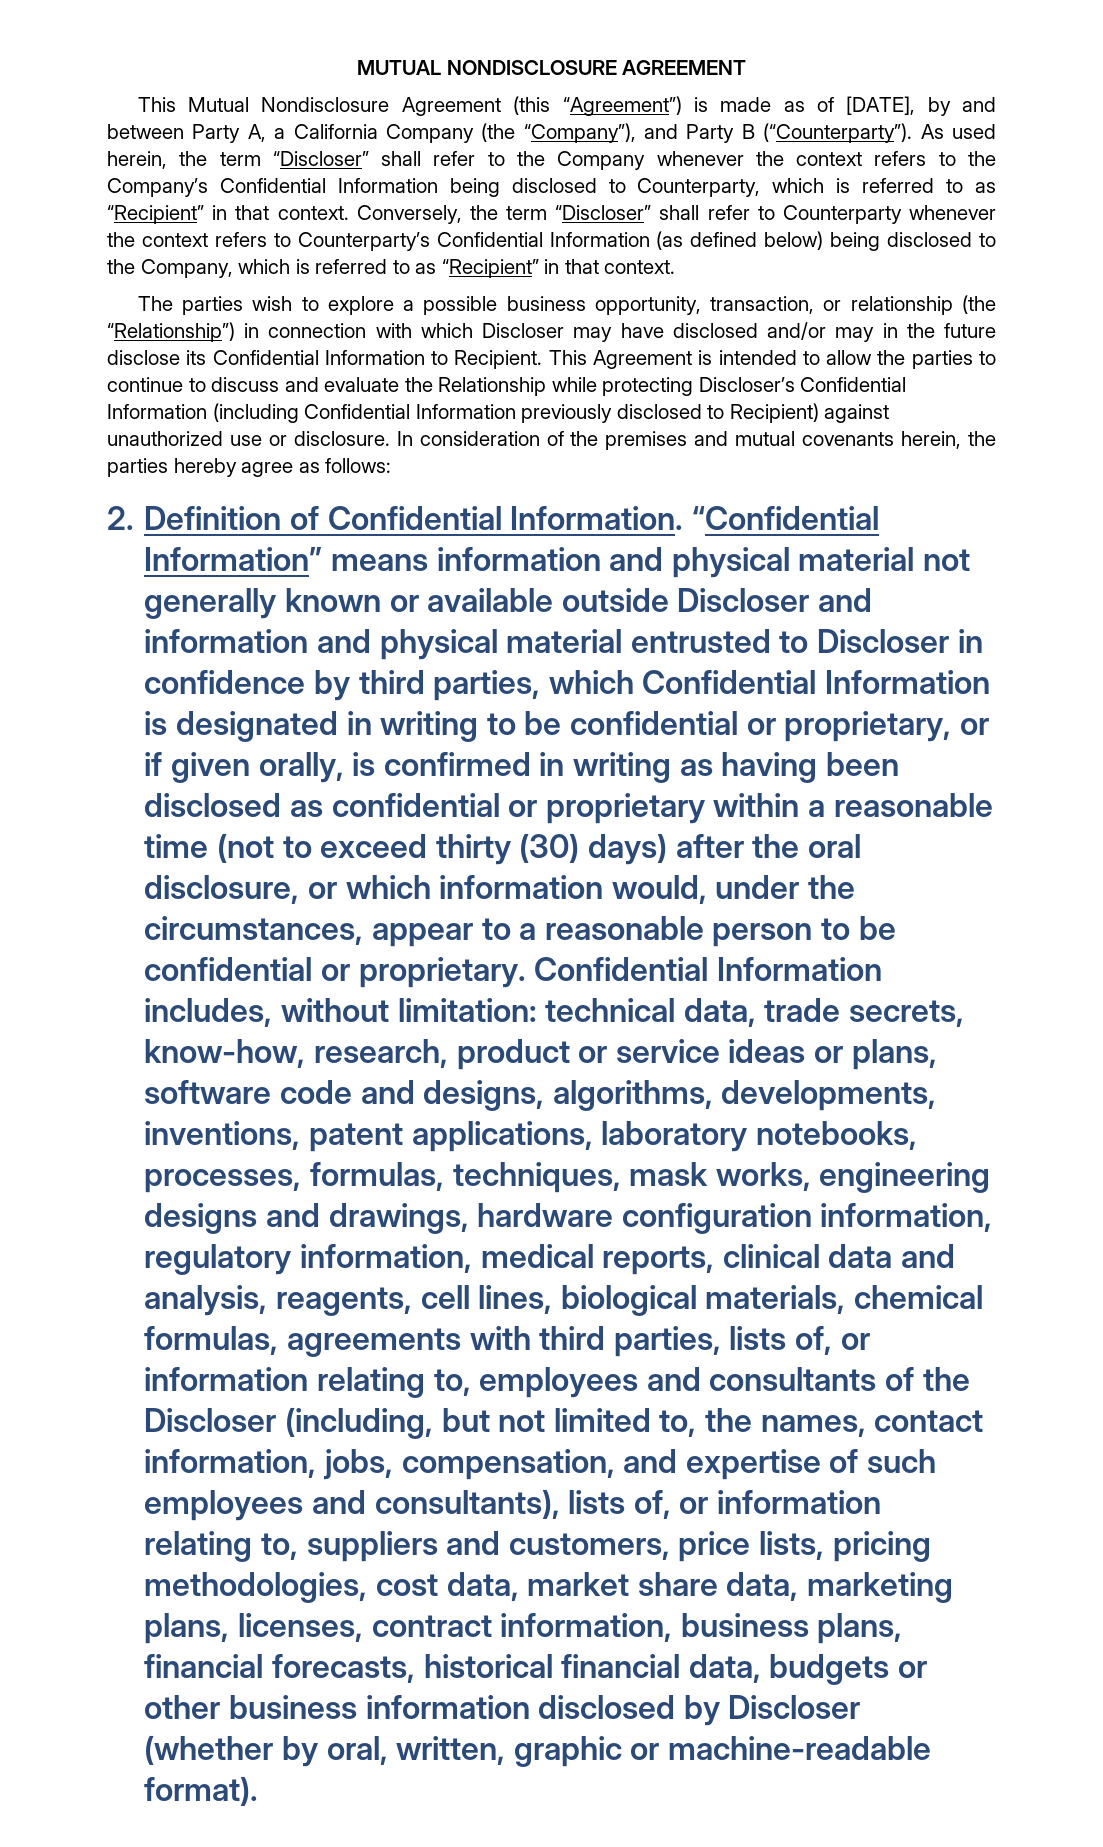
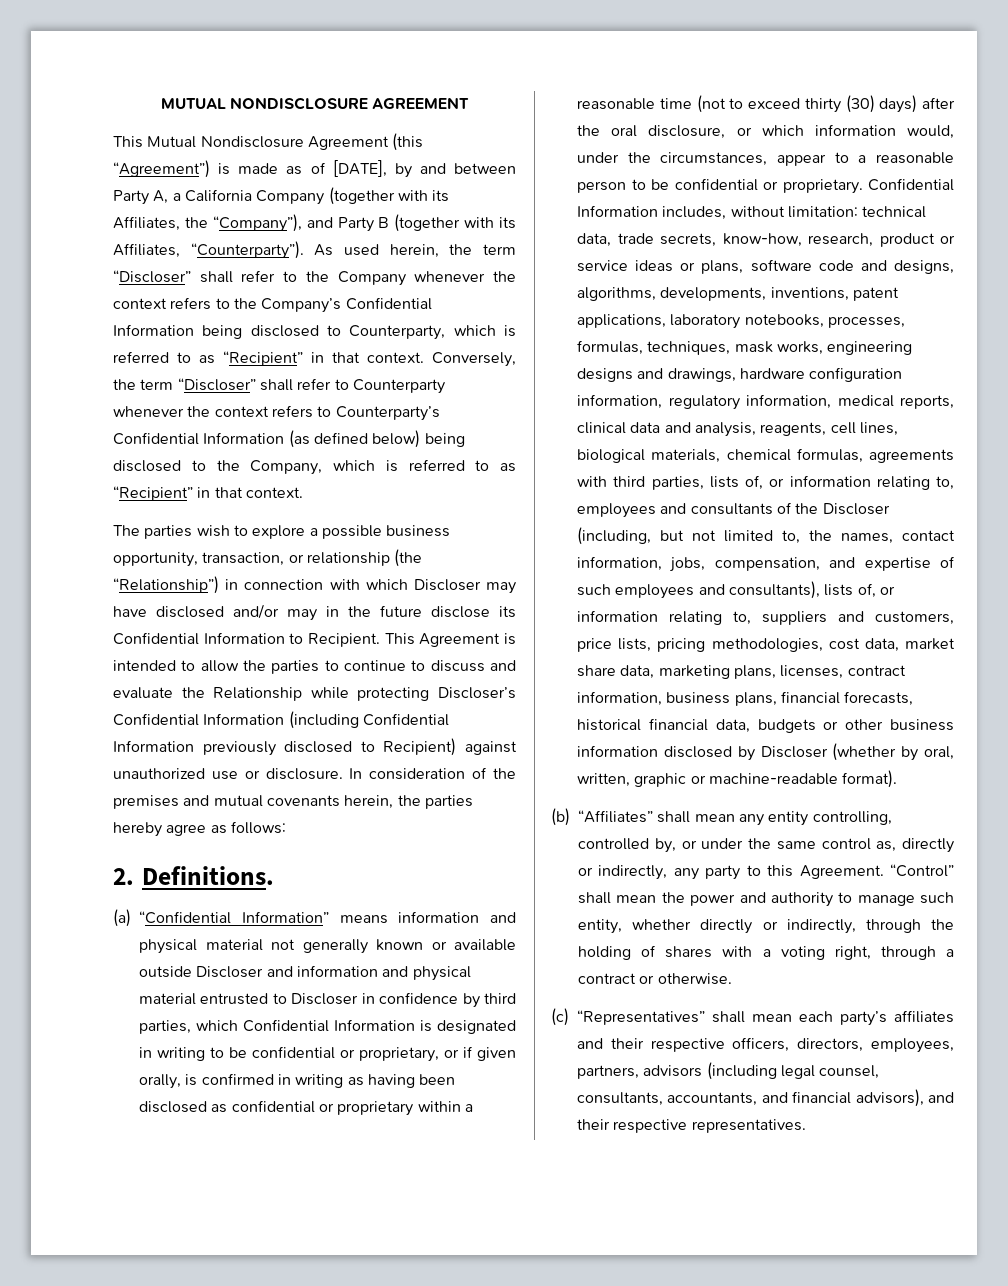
- This Mutual Nondisclosure Agreement (this “Agreement”) is made as of [DATE], by and between Party A, a California Company (the “Company”), and Party B (“Counterparty”).
+ This Mutual Nondisclosure Agreement (this “Agreement”) is made as of [DATE], by and between Party A, a California Company (together with its Affiliates, the “Company”), and Party B (together with its Affiliates, “Counterparty”).
- 2. Definition of Confidential Information. “Confidential Information” means information and physical material not generally known or available outside Discloser and information and physical material entrusted to Discloser in confidence by third parties, which Confidential Information is designated in writing to be confidential or proprietary, or if given orally, is confirmed in writing as having been disclosed as confidential or proprietary within a reasonable time (not to exceed thirty (30) days) after the oral disclosure, or which information would, under the circumstances, appear to a reasonable person to be confidential or proprietary.
+ 2. Definitions.
+ (a) “Confidential Information” means information and physical material not generally known or available outside Discloser and information and physical material entrusted to Discloser in confidence by third parties, which Confidential Information is designated in writing to be confidential or proprietary, or if given orally, is confirmed in writing as having been disclosed as confidential or proprietary within a reasonable time (not to exceed thirty (30) days) after the oral disclosure, or which information would, under the circumstances, appear to a reasonable person to be confidential or proprietary.
+ (b) “Affiliates” shall mean any entity controlling, controlled by, or under the same control as, directly or indirectly, any party to this Agreement. “Control” shall mean the power and authority to manage such entity, whether directly or indirectly, through the holding of shares with a voting right, through a contract or otherwise.
+ (c) “Representatives” shall mean each party’s affiliates and their respective officers, directors, employees, partners, advisors (including legal counsel, consultants, accountants, and financial advisors), and their respective representatives.

